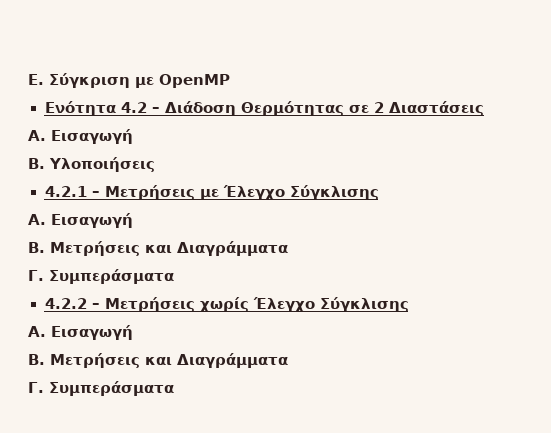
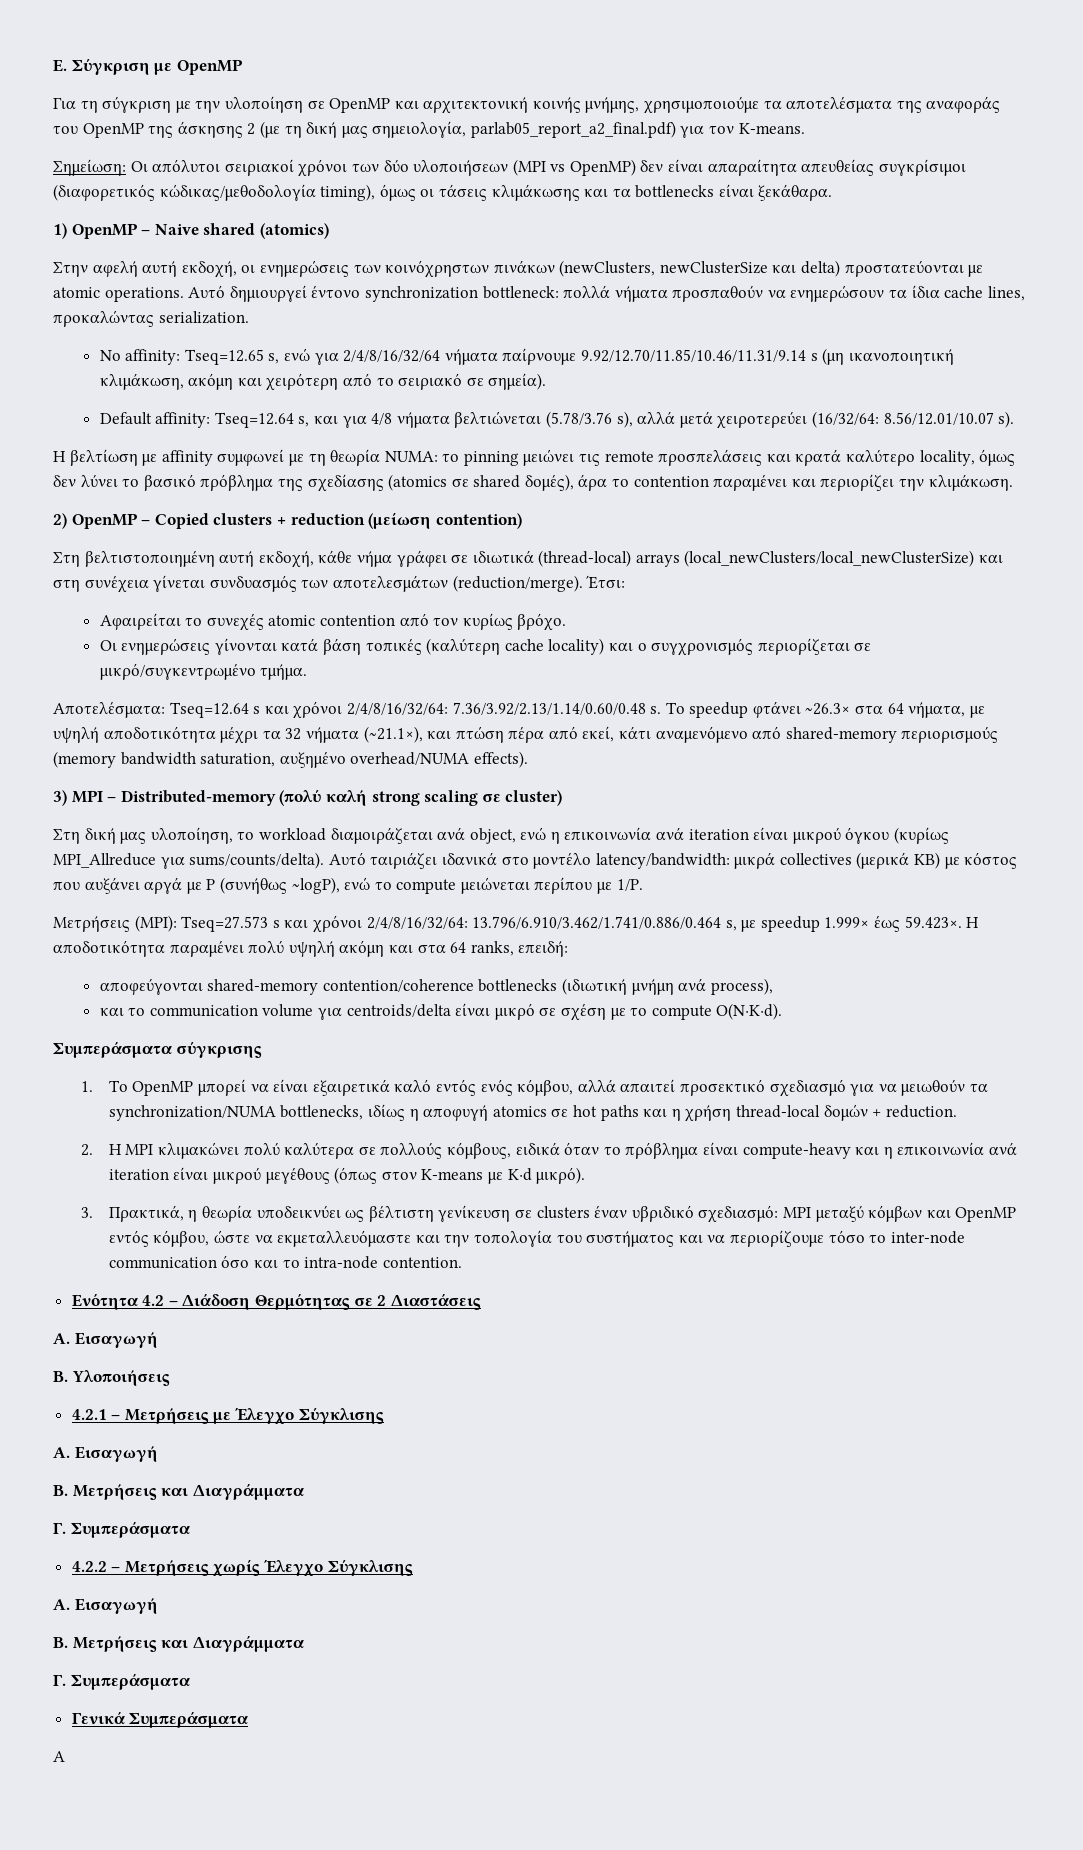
+ Για τη σύγκριση με την υλοποίηση σε OpenMP και αρχιτεκτονική κοινής μνήμης, χρησιμοποιούμε τα αποτελέσματα της αναφοράς του OpenMP της άσκησης 2 (με τη δική μας σημειολογία, parlab05_report_a2_final.pdf) για τον K-means.
+ Σημείωση: Οι απόλυτοι σειριακοί χρόνοι των δύο υλοποιήσεων (MPI vs OpenMP) δεν είναι απαραίτητα απευθείας συγκρίσιμοι (διαφορετικός κώδικας/μεθοδολογία timing), όμως οι τάσεις κλιμάκωσης και τα bottlenecks είναι ξεκάθαρα.
+ 1) OpenMP – Naive shared (atomics)
+ Στην αφελή αυτή εκδοχή, οι ενημερώσεις των κοινόχρηστων πινάκων (newClusters, newClusterSize και delta) προστατεύονται με atomic operations. Αυτό δημιουργεί έντονο synchronization bottleneck: πολλά νήματα προσπαθούν να ενημερώσουν τα ίδια cache lines, προκαλώντας serialization.
+ No affinity: Tseq=12.65 s, ενώ για 2/4/8/16/32/64 νήματα παίρνουμε 9.92/12.70/11.85/10.46/11.31/9.14 s (μη ικανοποιητική κλιμάκωση, ακόμη και χειρότερη από το σειριακό σε σημεία).
+ Default affinity: Tseq=12.64 s, και για 4/8 νήματα βελτιώνεται (5.78/3.76 s), αλλά μετά χειροτερεύει (16/32/64: 8.56/12.01/10.07 s).
+ Η βελτίωση με affinity συμφωνεί με τη θεωρία NUMA: το pinning μειώνει τις remote προσπελάσεις και κρατά καλύτερο locality, όμως δεν λύνει το βασικό πρόβλημα της σχεδίασης (atomics σε shared δομές), άρα το contention παραμένει και περιορίζει την κλιμάκωση.
+ 2) OpenMP – Copied clusters + reduction (μείωση contention)
+ Στη βελτιστοποιημένη αυτή εκδοχή, κάθε νήμα γράφει σε ιδιωτικά (thread-local) arrays (local_newClusters/local_newClusterSize) και στη συνέχεια γίνεται συνδυασμός των αποτελεσμάτων (reduction/merge). Έτσι:
+ Αφαιρείται το συνεχές atomic contention από τον κυρίως βρόχο.
+ Οι ενημερώσεις γίνονται κατά βάση τοπικές (καλύτερη cache locality) και ο συγχρονισμός περιορίζεται σε μικρό/συγκεντρωμένο τμήμα.
+ Αποτελέσματα: Tseq=12.64 s και χρόνοι 2/4/8/16/32/64: 7.36/3.92/2.13/1.14/0.60/0.48 s. Το speedup φτάνει ~26.3× στα 64 νήματα, με υψηλή αποδοτικότητα μέχρι τα 32 νήματα (~21.1×), και πτώση πέρα από εκεί, κάτι αναμενόμενο από shared-memory περιορισμούς (memory bandwidth saturation, αυξημένο overhead/NUMA effects).
+ 3) MPI – Distributed-memory (πολύ καλή strong scaling σε cluster)
+ Στη δική μας υλοποίηση, το workload διαμοιράζεται ανά object, ενώ η επικοινωνία ανά iteration είναι μικρού όγκου (κυρίως MPI_Allreduce για sums/counts/delta). Αυτό ταιριάζει ιδανικά στο μοντέλο latency/bandwidth: μικρά collectives (μερικά KB) με κόστος που αυξάνει αργά με P (συνήθως ~logP), ενώ το compute μειώνεται περίπου με 1/P.
+ Μετρήσεις (MPI): Tseq=27.573 s και χρόνοι 2/4/8/16/32/64: 13.796/6.910/3.462/1.741/0.886/0.464 s, με speedup 1.999× έως 59.423×. Η αποδοτικότητα παραμένει πολύ υψηλή ακόμη και στα 64 ranks, επειδή:
+ αποφεύγονται shared-memory contention/coherence bottlenecks (ιδιωτική μνήμη ανά process),
+ και το communication volume για centroids/delta είναι μικρό σε σχέση με το compute O(N·K·d).
+ Συμπεράσματα σύγκρισης
+ 1. Το OpenMP μπορεί να είναι εξαιρετικά καλό εντός ενός κόμβου, αλλά απαιτεί προσεκτικό σχεδιασμό για να μειωθούν τα synchronization/NUMA bottlenecks, ιδίως η αποφυγή atomics σε hot paths και η χρήση thread-local δομών + reduction.
+ 2. Η MPI κλιμακώνει πολύ καλύτερα σε πολλούς κόμβους, ειδικά όταν το πρόβλημα είναι compute-heavy και η επικοινωνία ανά iteration είναι μικρού μεγέθους (όπως στον K-means με K·d μικρό).
+ 3. Πρακτικά, η θεωρία υποδεικνύει ως βέλτιστη γενίκευση σε clusters έναν υβριδικό σχεδιασμό: MPI μεταξύ κόμβων και OpenMP εντός κόμβου, ώστε να εκμεταλλευόμαστε και την τοπολογία του συστήματος και να περιορίζουμε τόσο το inter-node communication όσο και το intra-node contention.
+ Γενικά Συμπεράσματα
+ Α

